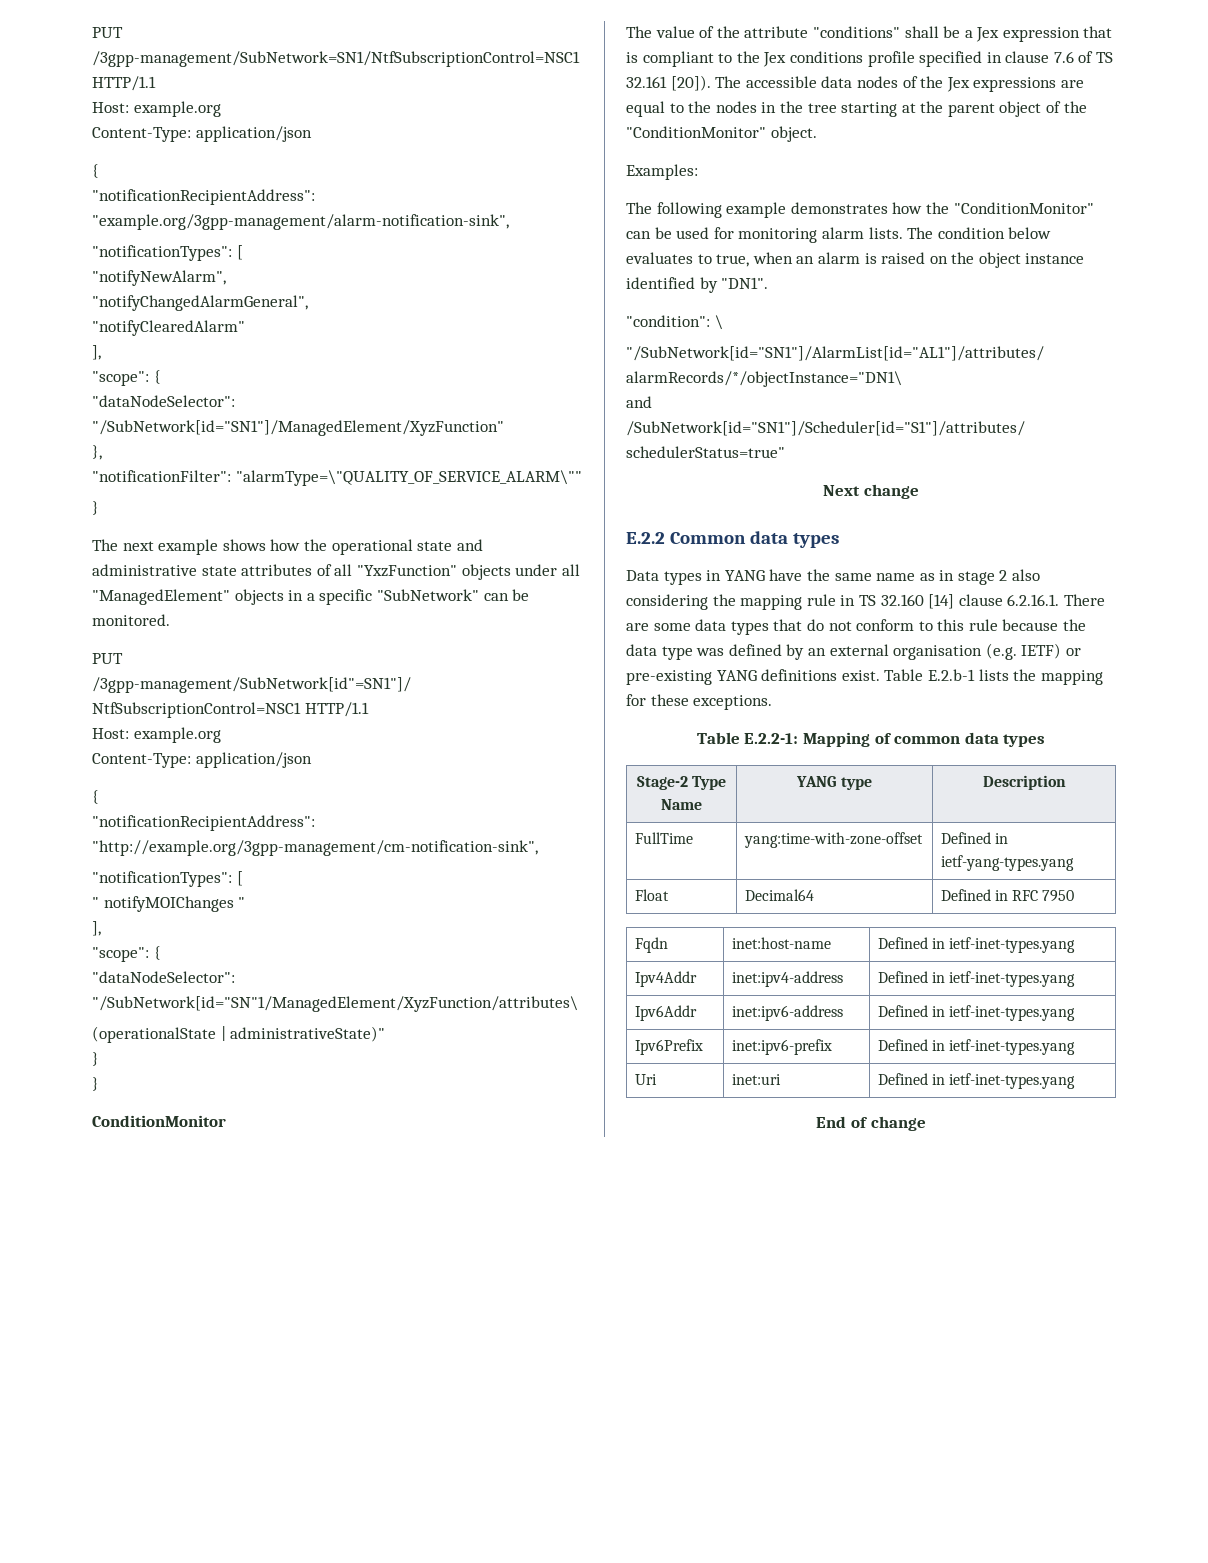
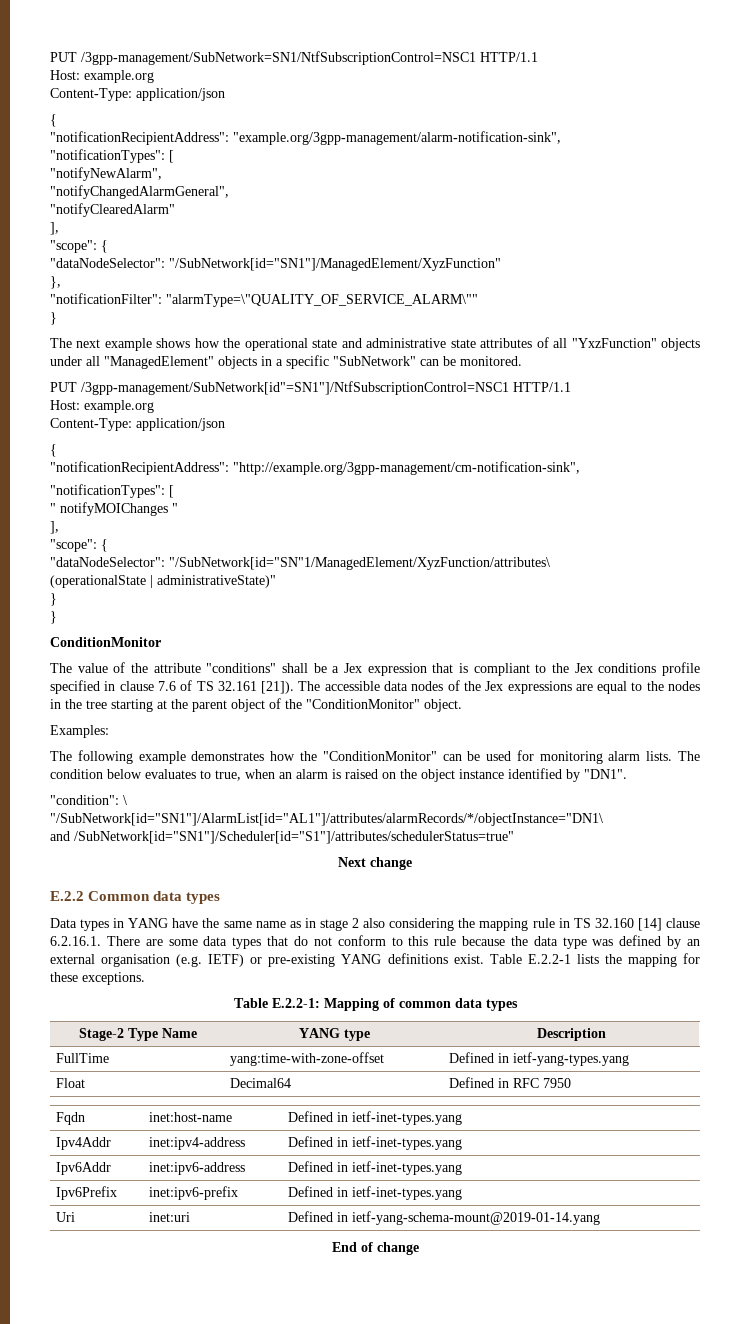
- The value of the attribute "conditions" shall be a Jex expression that is compliant to the Jex conditions profile specified in clause 7.6 of TS 32.161 [20]).
+ The value of the attribute "conditions" shall be a Jex expression that is compliant to the Jex conditions profile specified in clause 7.6 of TS 32.161 [21]).
- Table E.2.b-1 lists the mapping for these exceptions.
+ Table E.2.2-1 lists the mapping for these exceptions.
- Uri | inet:uri | Defined in ietf-inet-types.yang
+ Uri | inet:uri | Defined in ietf-yang-schema-mount@2019-01-14.yang

